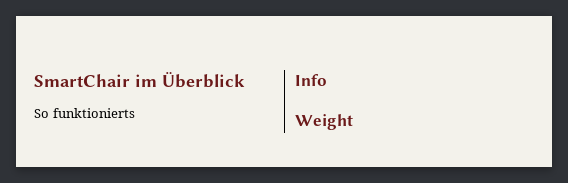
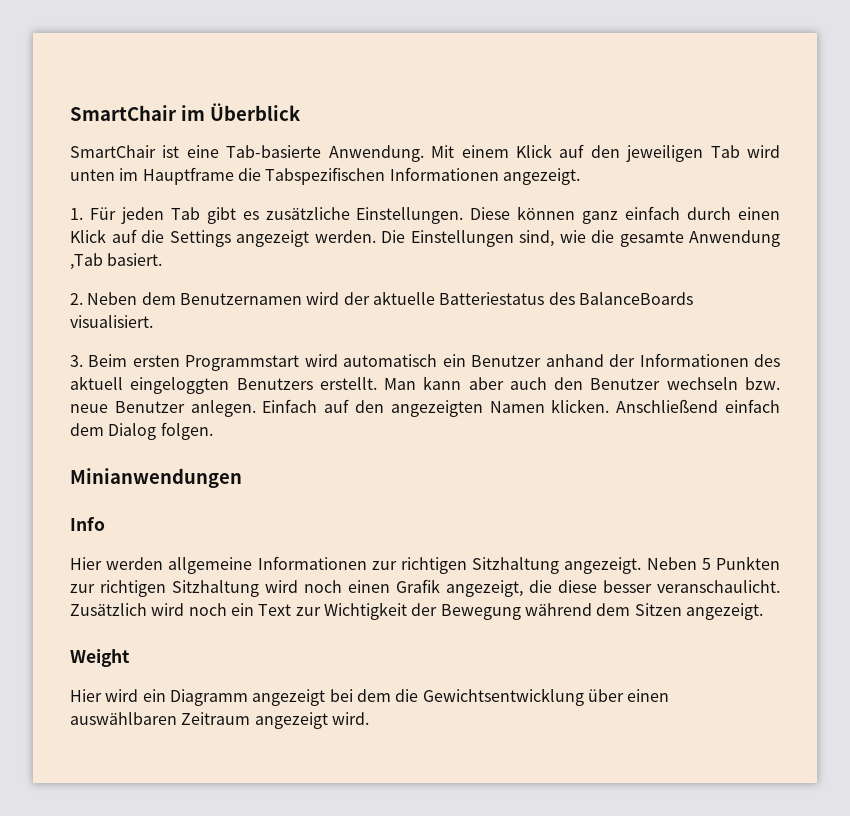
- So funktionierts
+ SmartChair ist eine Tab-basierte Anwendung. Mit einem Klick auf den jeweiligen Tab wird unten im Hauptframe die Tabspezifischen Informationen angezeigt.
+ 1. Für jeden Tab gibt es zusätzliche Einstellungen. Diese können ganz einfach durch einen Klick auf die Settings angezeigt werden. Die Einstellungen sind, wie die gesamte Anwendung ,Tab basiert.
+ 2. Neben dem Benutzernamen wird der aktuelle Batteriestatus des BalanceBoards visualisiert.
+ 3. Beim ersten Programmstart wird automatisch ein Benutzer anhand der Informationen des aktuell eingeloggten Benutzers erstellt. Man kann aber auch den Benutzer wechseln bzw. neue Benutzer anlegen. Einfach auf den angezeigten Namen klicken. Anschließend einfach dem Dialog folgen.
+ Minianwendungen
  Info
+ Hier werden allgemeine Informationen zur richtigen Sitzhaltung angezeigt. Neben 5 Punkten zur richtigen Sitzhaltung wird noch einen Grafik angezeigt, die diese besser veranschaulicht. Zusätzlich wird noch ein Text zur Wichtigkeit der Bewegung während dem Sitzen angezeigt.
  Weight
+ Hier wird ein Diagramm angezeigt bei dem die Gewichtsentwicklung über einen auswählbaren Zeitraum angezeigt wird.

